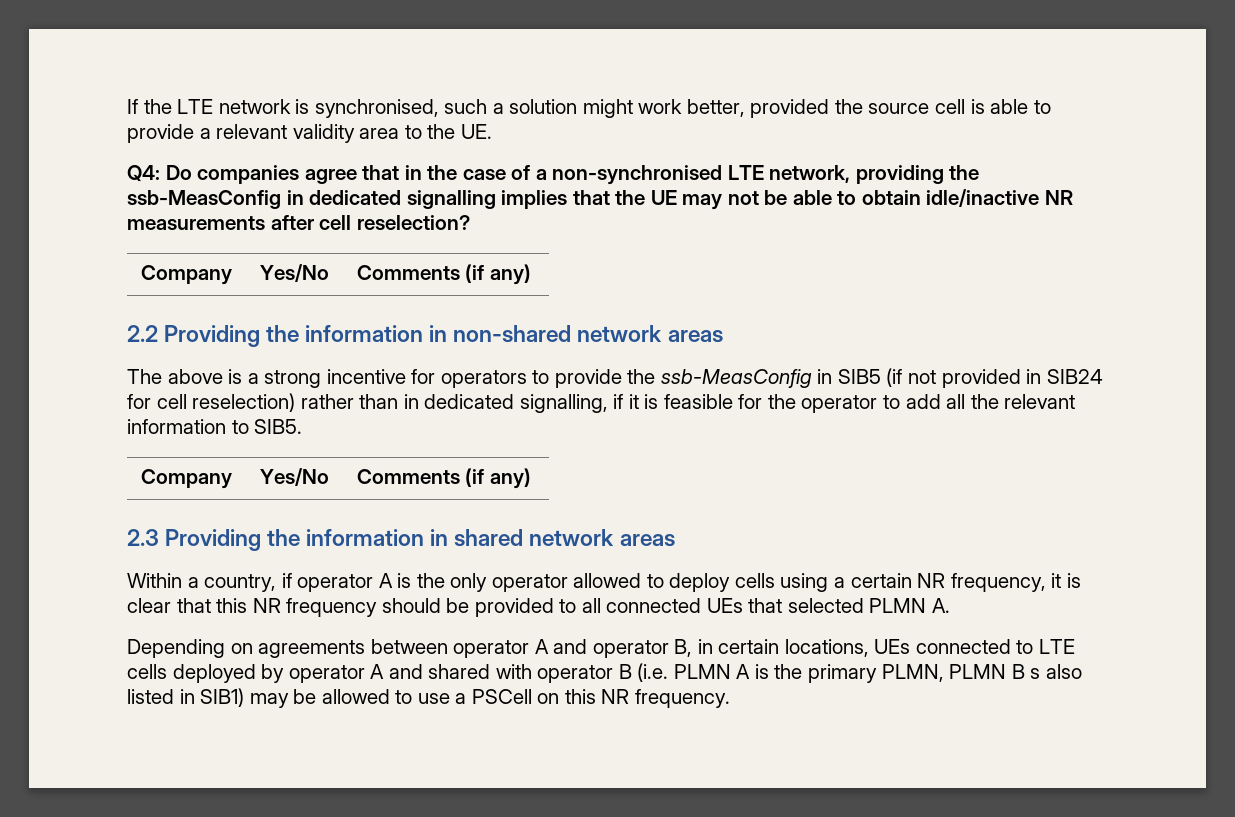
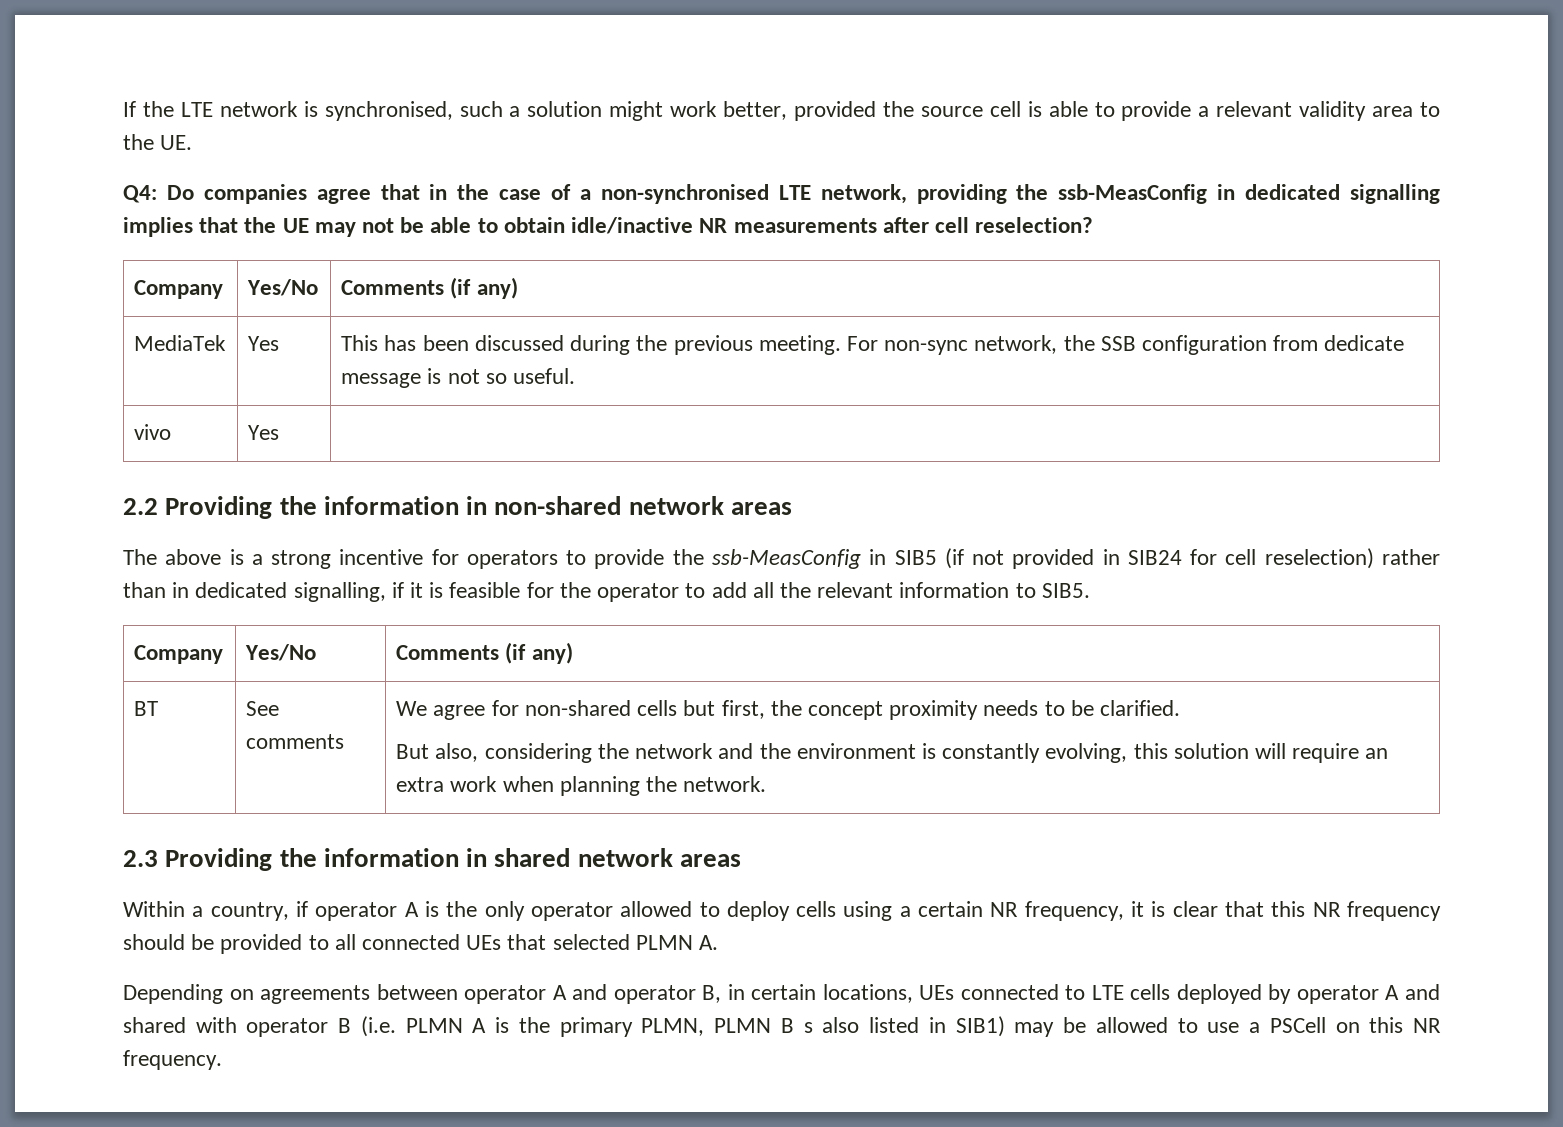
+ MediaTek | Yes | This has been discussed during the previous meeting. For non-sync network, the SSB configuration from dedicate message is not so useful.
+ vivo | Yes |
+ BT | See comments | We agree for non-shared cells but first, the concept proximity needs to be clarified.
+ But also, considering the network and the environment is constantly evolving, this solution will require an extra work when planning the network.

